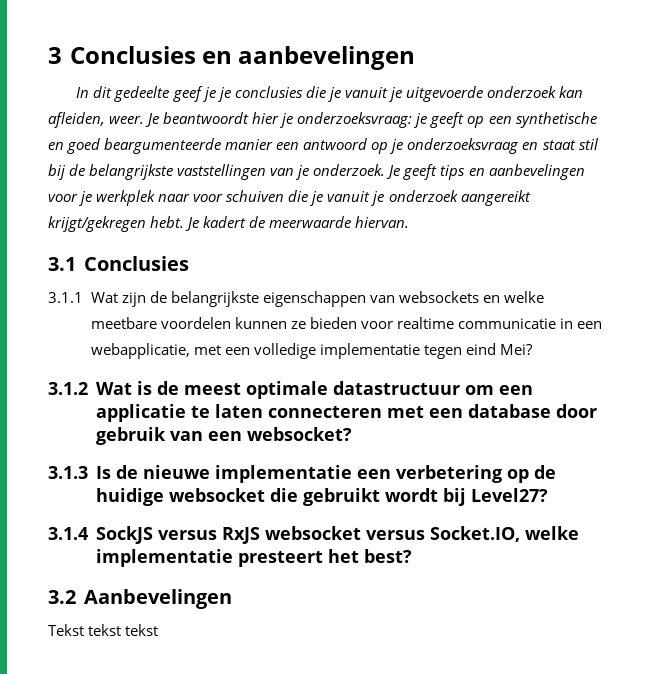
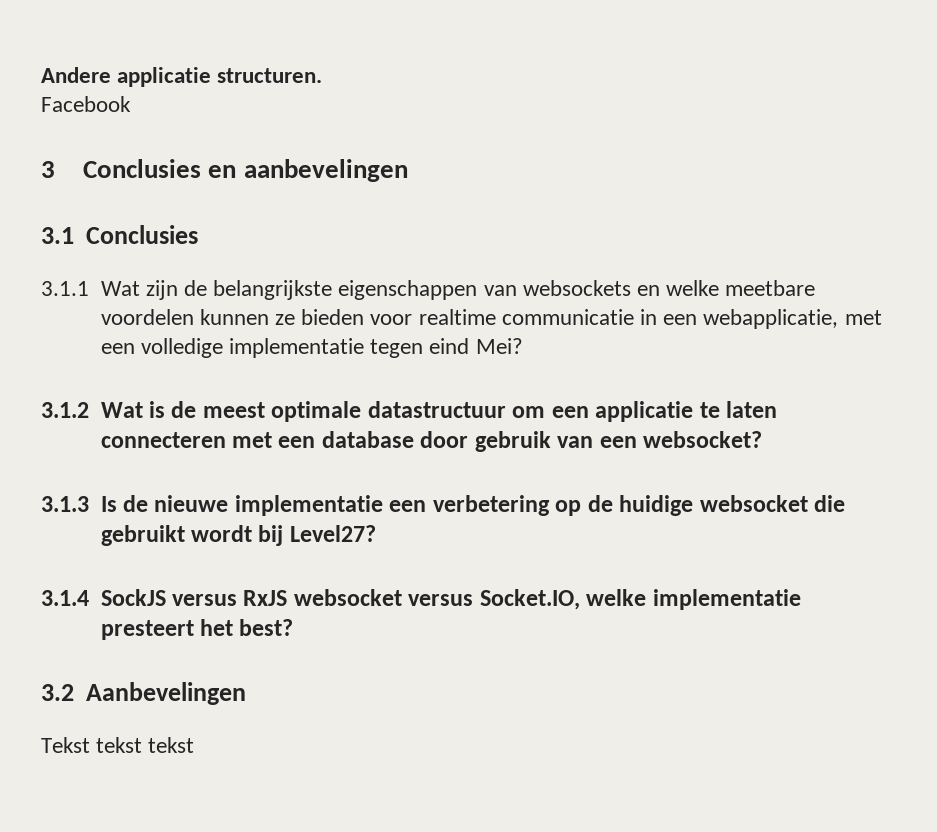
+ Andere applicatie structuren.
+ Facebook
- In dit gedeelte geef je je conclusies die je vanuit je uitgevoerde onderzoek kan afleiden, weer. Je beantwoordt hier je onderzoeksvraag: je geeft op een synthetische en goed beargumenteerde manier een antwoord op je onderzoeksvraag en staat stil bij de belangrijkste vaststellingen van je onderzoek. Je geeft tips en aanbevelingen voor je werkplek naar voor schuiven die je vanuit je onderzoek aangereikt krijgt/gekregen hebt. Je kadert de meerwaarde hiervan.

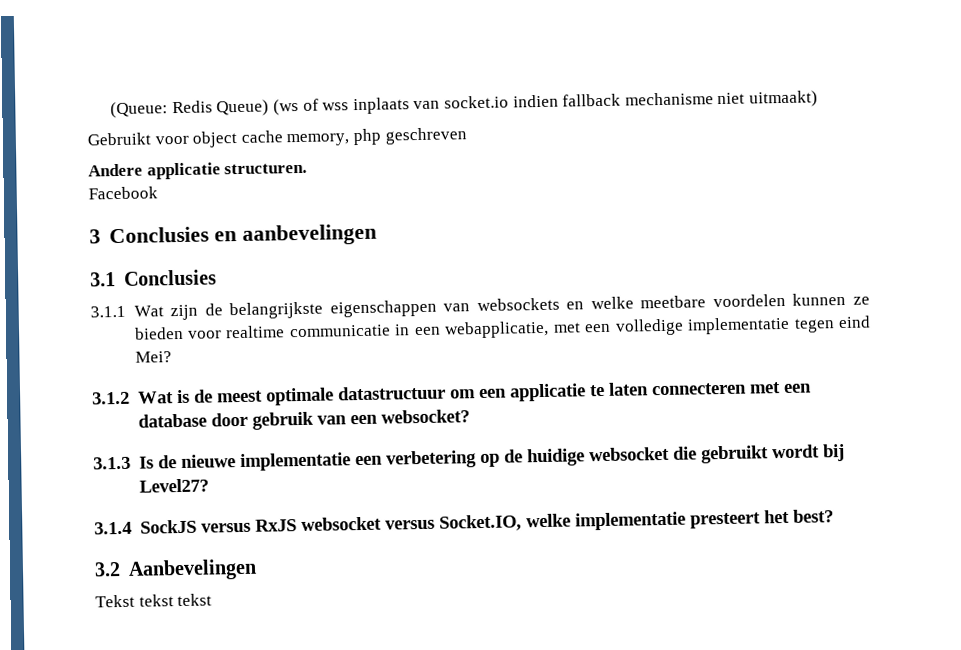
+ (Queue: Redis Queue) (ws of wss inplaats van socket.io indien fallback mechanisme niet uitmaakt)
+ Gebruikt voor object cache memory, php geschreven

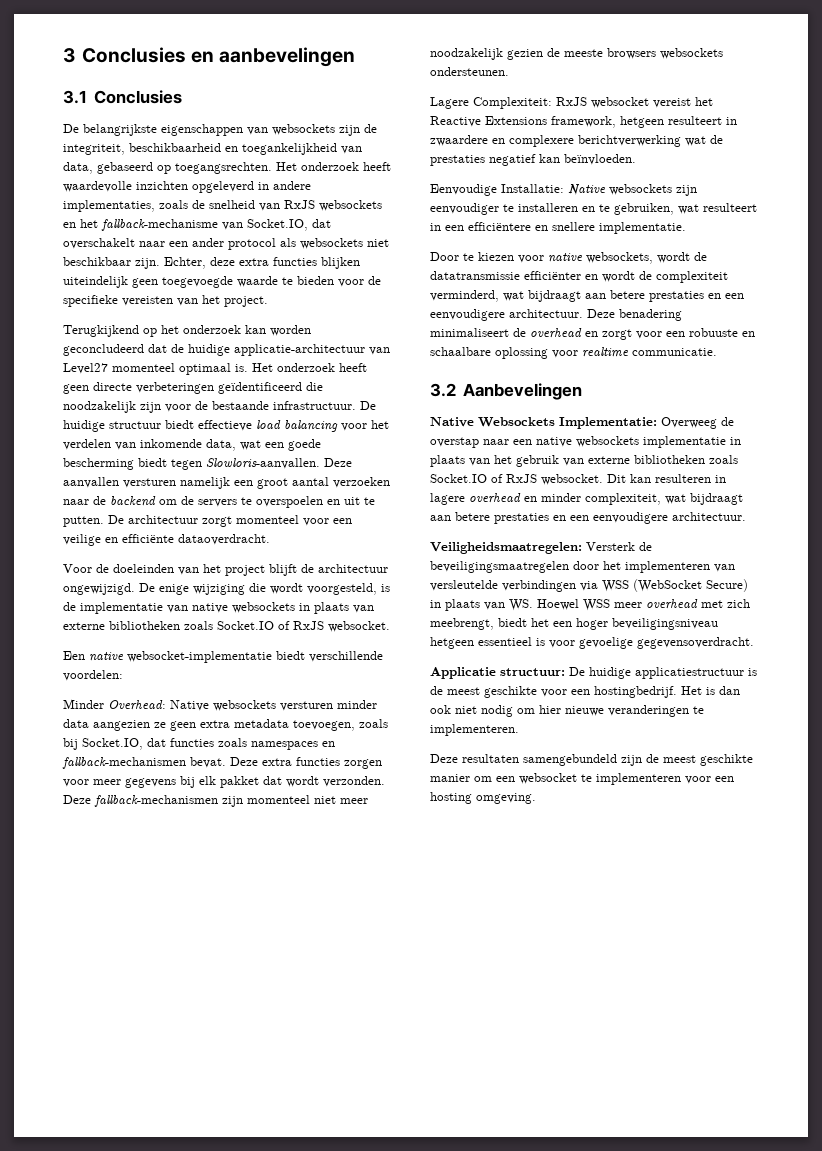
- (Queue: Redis Queue) (ws of wss inplaats van socket.io indien fallback mechanisme niet uitmaakt)
- Gebruikt voor object cache memory, php geschreven
- Andere applicatie structuren.
- Facebook
- 3.1.1 Wat zijn de belangrijkste eigenschappen van websockets en welke meetbare voordelen kunnen ze bieden voor realtime communicatie in een webapplicatie, met een volledige implementatie tegen eind Mei?
- 3.1.2 Wat is de meest optimale datastructuur om een applicatie te laten connecteren met een database door gebruik van een websocket?
- 3.1.3 Is de nieuwe implementatie een verbetering op de huidige websocket die gebruikt wordt bij Level27?
- 3.1.4 SockJS versus RxJS websocket versus Socket.IO, welke implementatie presteert het best?
+ De belangrijkste eigenschappen van websockets zijn de integriteit, beschikbaarheid en toegankelijkheid van data, gebaseerd op toegangsrechten. Het onderzoek heeft waardevolle inzichten opgeleverd in andere implementaties, zoals de snelheid van RxJS websockets en het fallback-mechanisme van Socket.IO, dat overschakelt naar een ander protocol als websockets niet beschikbaar zijn. Echter, deze extra functies blijken uiteindelijk geen toegevoegde waarde te bieden voor de specifieke vereisten van het project.
+ Terugkijkend op het onderzoek kan worden geconcludeerd dat de huidige applicatie-architectuur van Level27 momenteel optimaal is. Het onderzoek heeft geen directe verbeteringen geïdentificeerd die noodzakelijk zijn voor de bestaande infrastructuur. De huidige structuur biedt effectieve load balancing voor het verdelen van inkomende data, wat een goede bescherming biedt tegen Slowloris-aanvallen. Deze aanvallen versturen namelijk een groot aantal verzoeken naar de backend om de servers te overspoelen en uit te putten. De architectuur zorgt momenteel voor een veilige en efficiënte dataoverdracht.
+ Voor de doeleinden van het project blijft de architectuur ongewijzigd. De enige wijziging die wordt voorgesteld, is de implementatie van native websockets in plaats van externe bibliotheken zoals Socket.IO of RxJS websocket.
+ Een native websocket-implementatie biedt verschillende voordelen:
+ Minder Overhead: Native websockets versturen minder data aangezien ze geen extra metadata toevoegen, zoals bij Socket.IO, dat functies zoals namespaces en fallback-mechanismen bevat. Deze extra functies zorgen voor meer gegevens bij elk pakket dat wordt verzonden. Deze fallback-mechanismen zijn momenteel niet meer noodzakelijk gezien de meeste browsers websockets ondersteunen.
+ Lagere Complexiteit: RxJS websocket vereist het Reactive Extensions framework, hetgeen resulteert in zwaardere en complexere berichtverwerking wat de prestaties negatief kan beïnvloeden.
+ Eenvoudige Installatie: Native websockets zijn eenvoudiger te installeren en te gebruiken, wat resulteert in een efficiëntere en snellere implementatie.
+ Door te kiezen voor native websockets, wordt de datatransmissie efficiënter en wordt de complexiteit verminderd, wat bijdraagt aan betere prestaties en een eenvoudigere architectuur. Deze benadering minimaliseert de overhead en zorgt voor een robuuste en schaalbare oplossing voor realtime communicatie.
  3.2 Aanbevelingen
- Tekst tekst tekst
+ Native Websockets Implementatie: Overweeg de overstap naar een native websockets implementatie in plaats van het gebruik van externe bibliotheken zoals Socket.IO of RxJS websocket. Dit kan resulteren in lagere overhead en minder complexiteit, wat bijdraagt aan betere prestaties en een eenvoudigere architectuur.
+ Veiligheidsmaatregelen: Versterk de beveiligingsmaatregelen door het implementeren van versleutelde verbindingen via WSS (WebSocket Secure) in plaats van WS. Hoewel WSS meer overhead met zich meebrengt, biedt het een hoger beveiligingsniveau hetgeen essentieel is voor gevoelige gegevensoverdracht.
+ Applicatie structuur: De huidige applicatiestructuur is de meest geschikte voor een hostingbedrijf. Het is dan ook niet nodig om hier nieuwe veranderingen te implementeren.
+ Deze resultaten samengebundeld zijn de meest geschikte manier om een websocket te implementeren voor een hosting omgeving.

